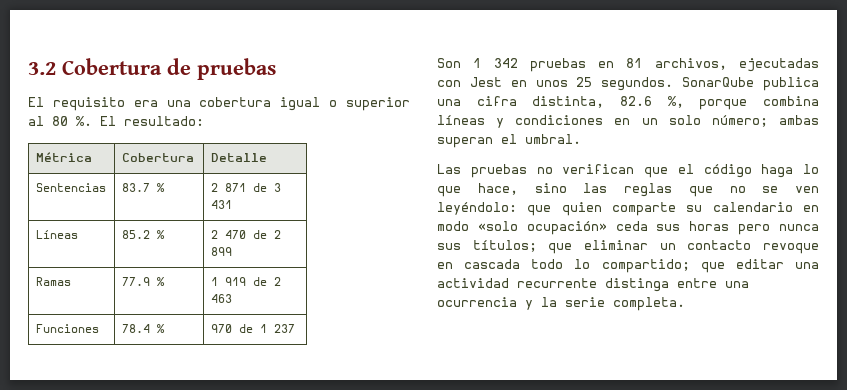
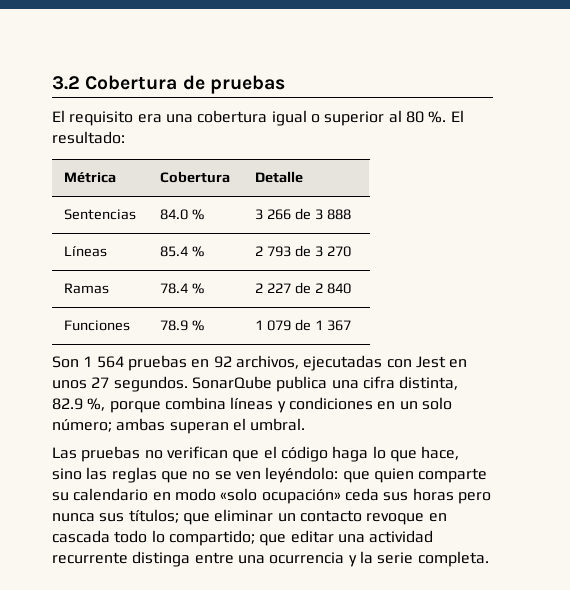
- Sentencias | 83.7 % | 2 871 de 3 431
- Líneas | 85.2 % | 2 470 de 2 899
- Ramas | 77.9 % | 1 919 de 2 463
- Funciones | 78.4 % | 970 de 1 237
+ Sentencias | 84.0 % | 3 266 de 3 888
+ Líneas | 85.4 % | 2 793 de 3 270
+ Ramas | 78.4 % | 2 227 de 2 840
+ Funciones | 78.9 % | 1 079 de 1 367
- Son 1 342 pruebas en 81 archivos, ejecutadas con Jest en unos 25 segundos.
+ Son 1 564 pruebas en 92 archivos, ejecutadas con Jest en unos 27 segundos.
- SonarQube publica una cifra distinta, 82.6 %, porque combina líneas y condiciones en un solo número; ambas superan el umbral.
+ SonarQube publica una cifra distinta, 82.9 %, porque combina líneas y condiciones en un solo número; ambas superan el umbral.

